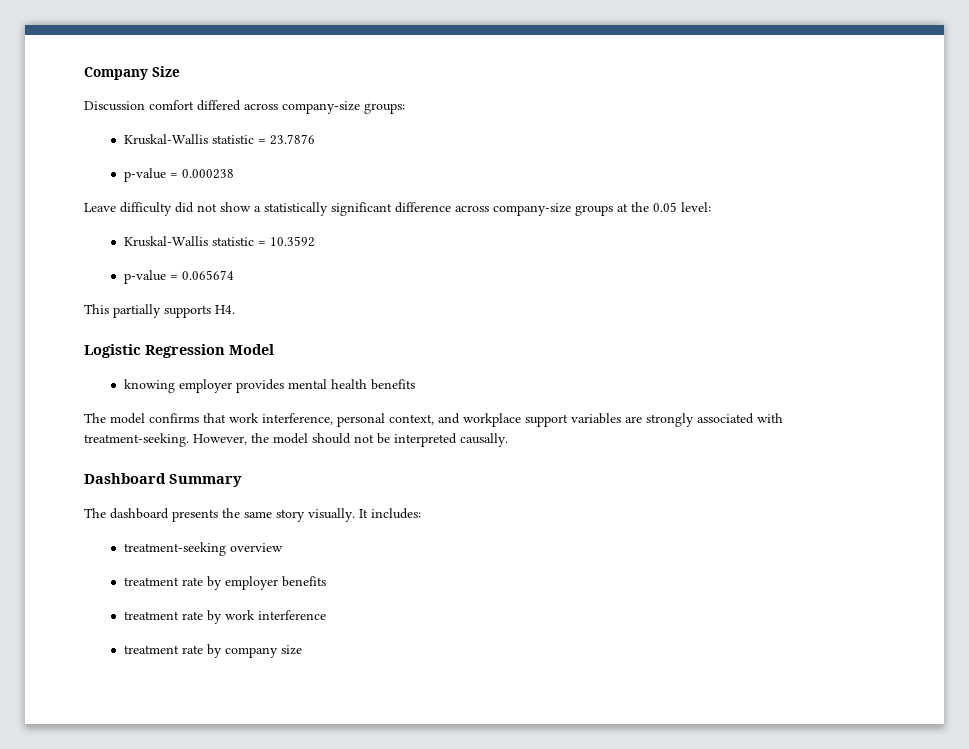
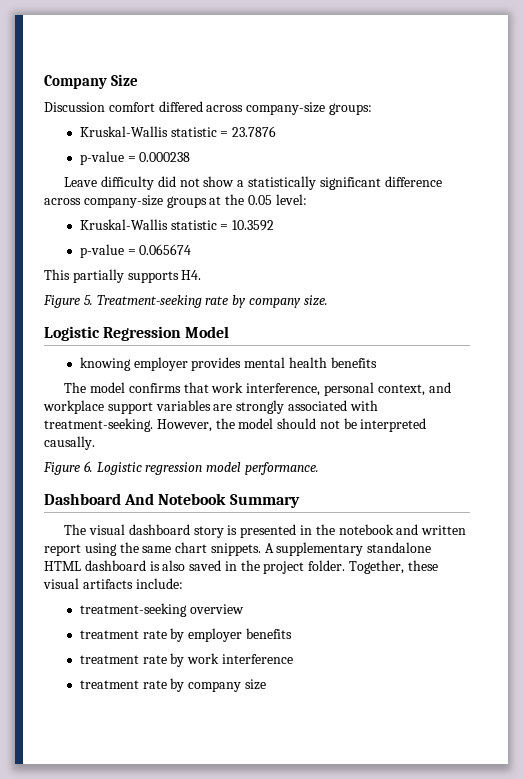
+ Figure 5. Treatment-seeking rate by company size.
+ Figure 6. Logistic regression model performance.
- Dashboard Summary
+ Dashboard And Notebook Summary
- The dashboard presents the same story visually. It includes:
+ The visual dashboard story is presented in the notebook and written report using the same chart snippets. A supplementary standalone HTML dashboard is also saved in the project folder. Together, these visual artifacts include:

